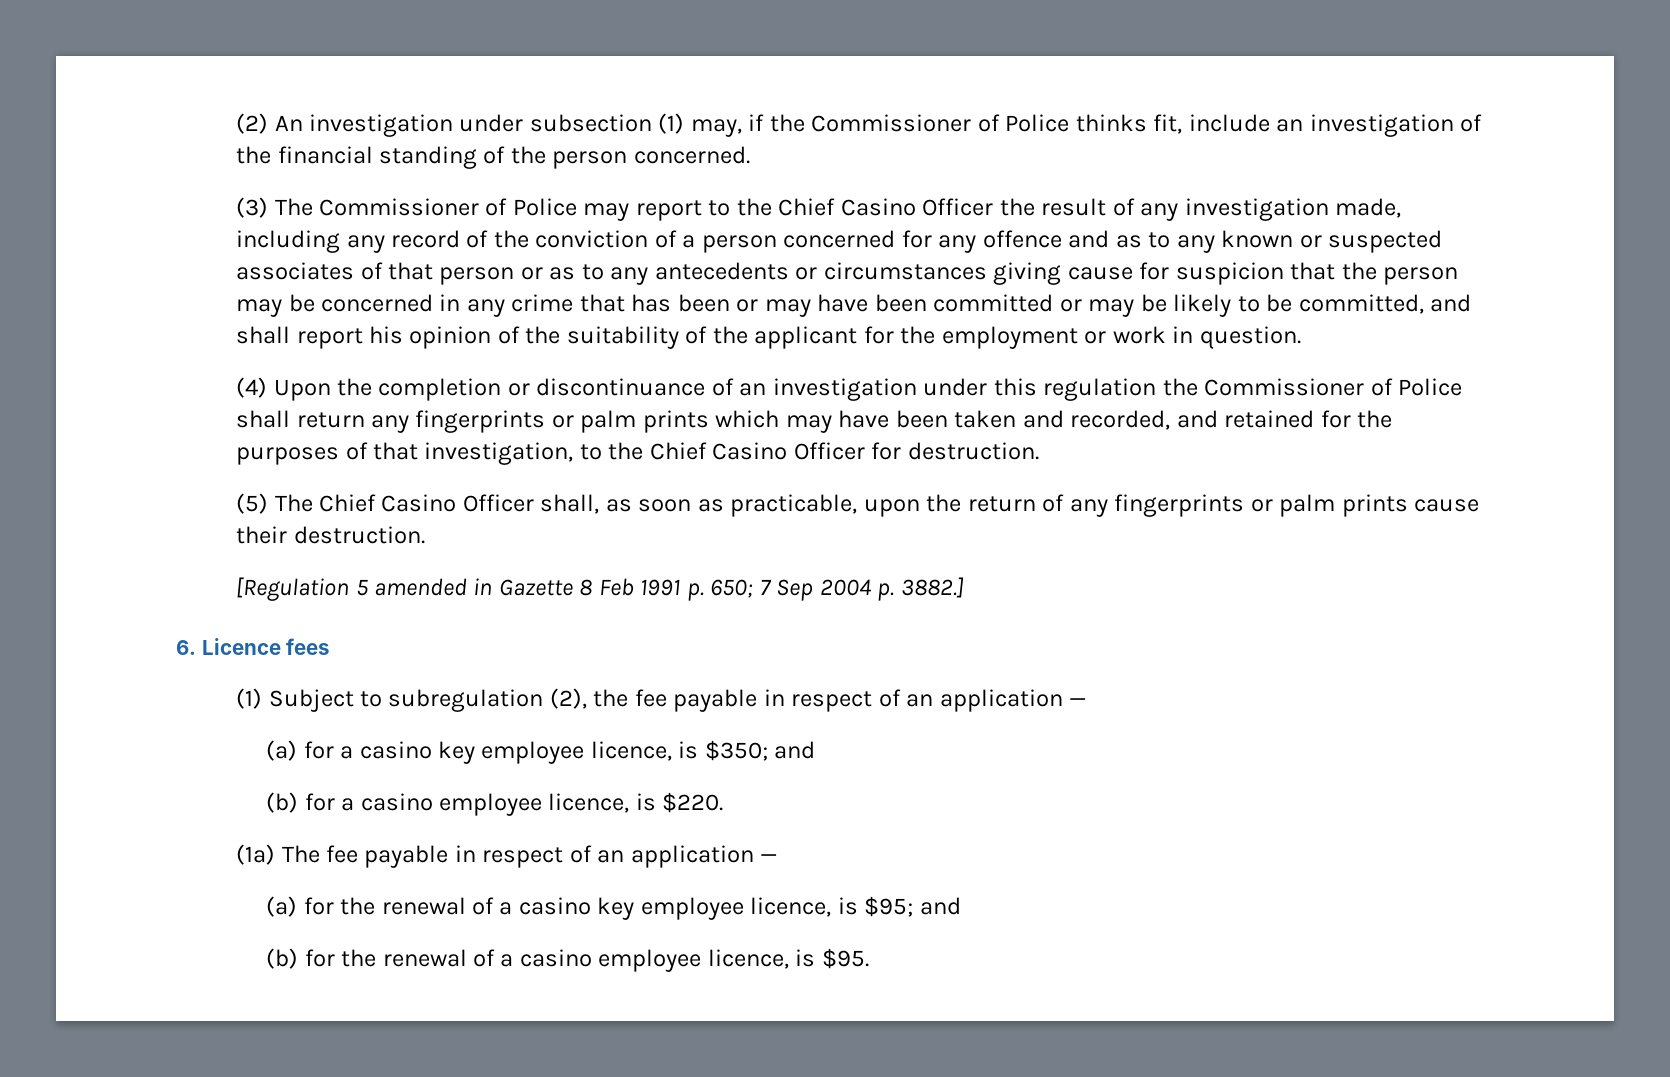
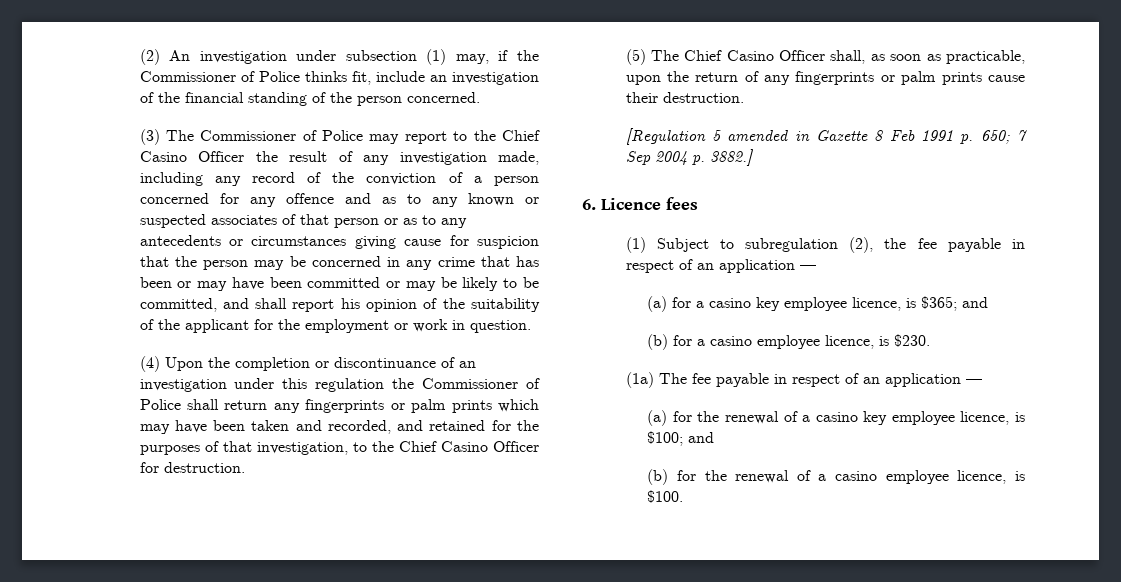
- (a) for a casino key employee licence, is $350; and
+ (a) for a casino key employee licence, is $365; and
- (b) for a casino employee licence, is $220.
+ (b) for a casino employee licence, is $230.
- (a) for the renewal of a casino key employee licence, is $95; and
+ (a) for the renewal of a casino key employee licence, is $100; and
- (b) for the renewal of a casino employee licence, is $95.
+ (b) for the renewal of a casino employee licence, is $100.

